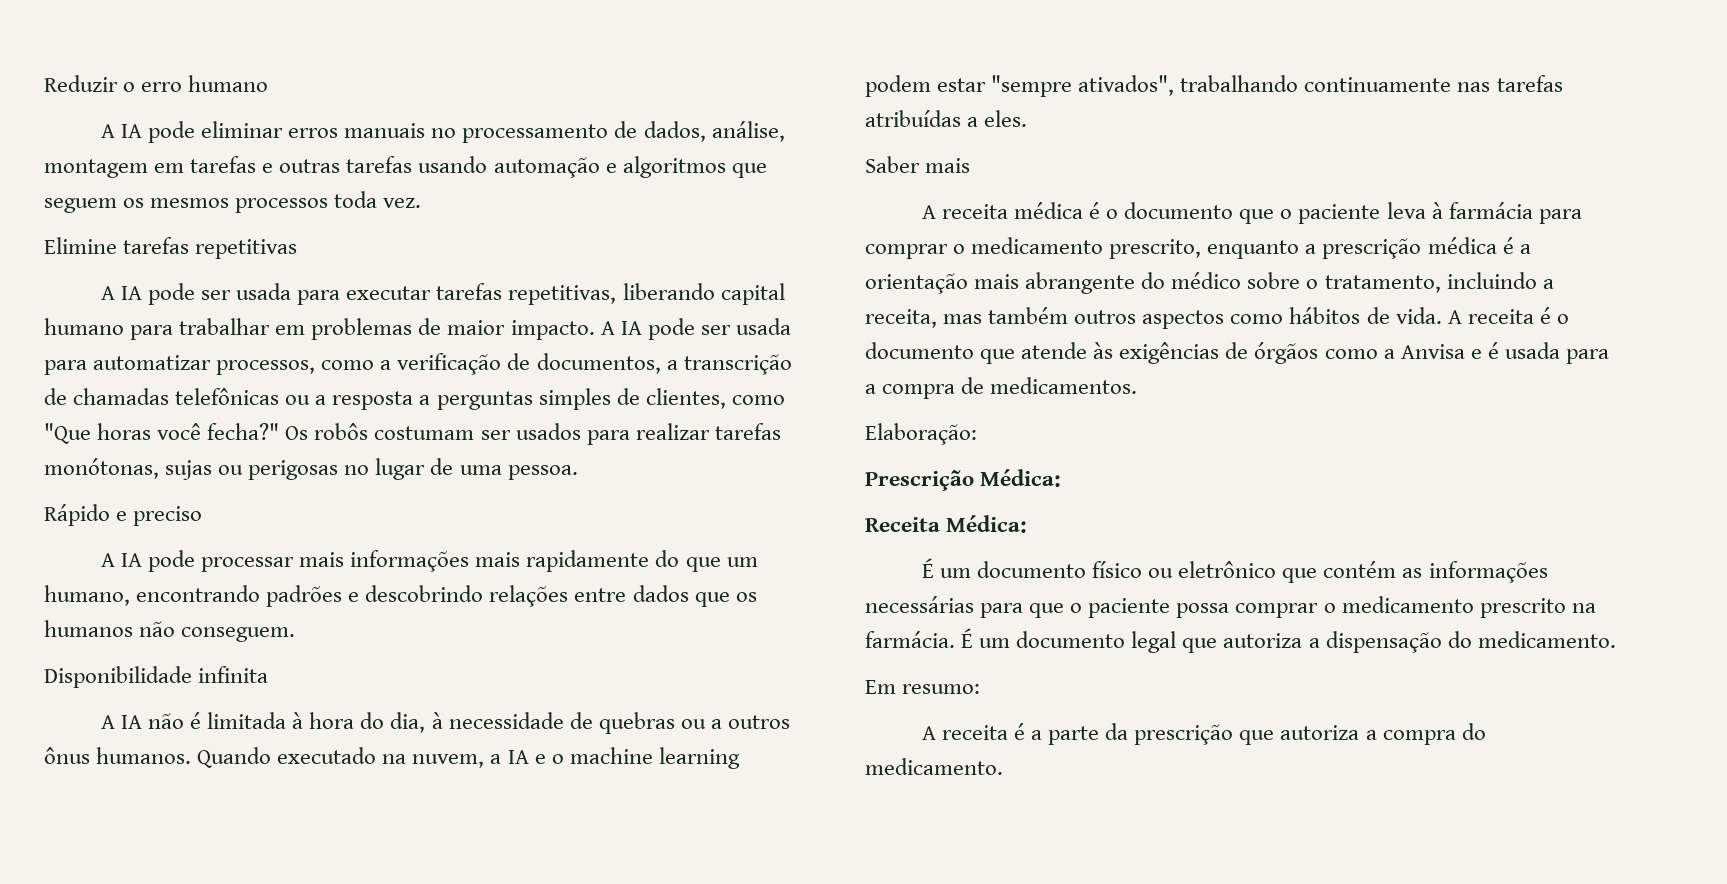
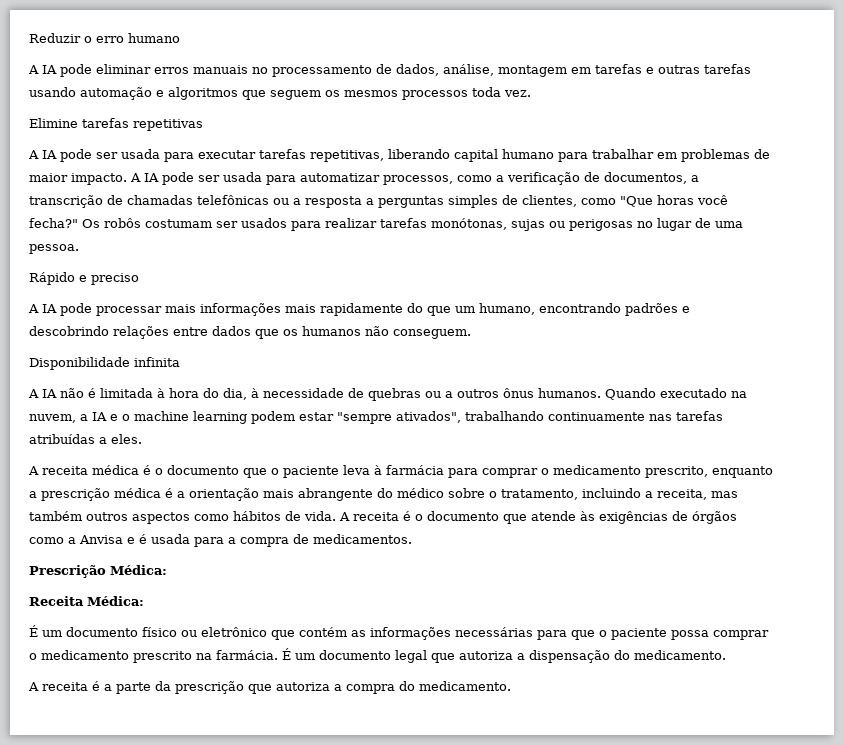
- Saber mais
- Elaboração:
- Em resumo:

